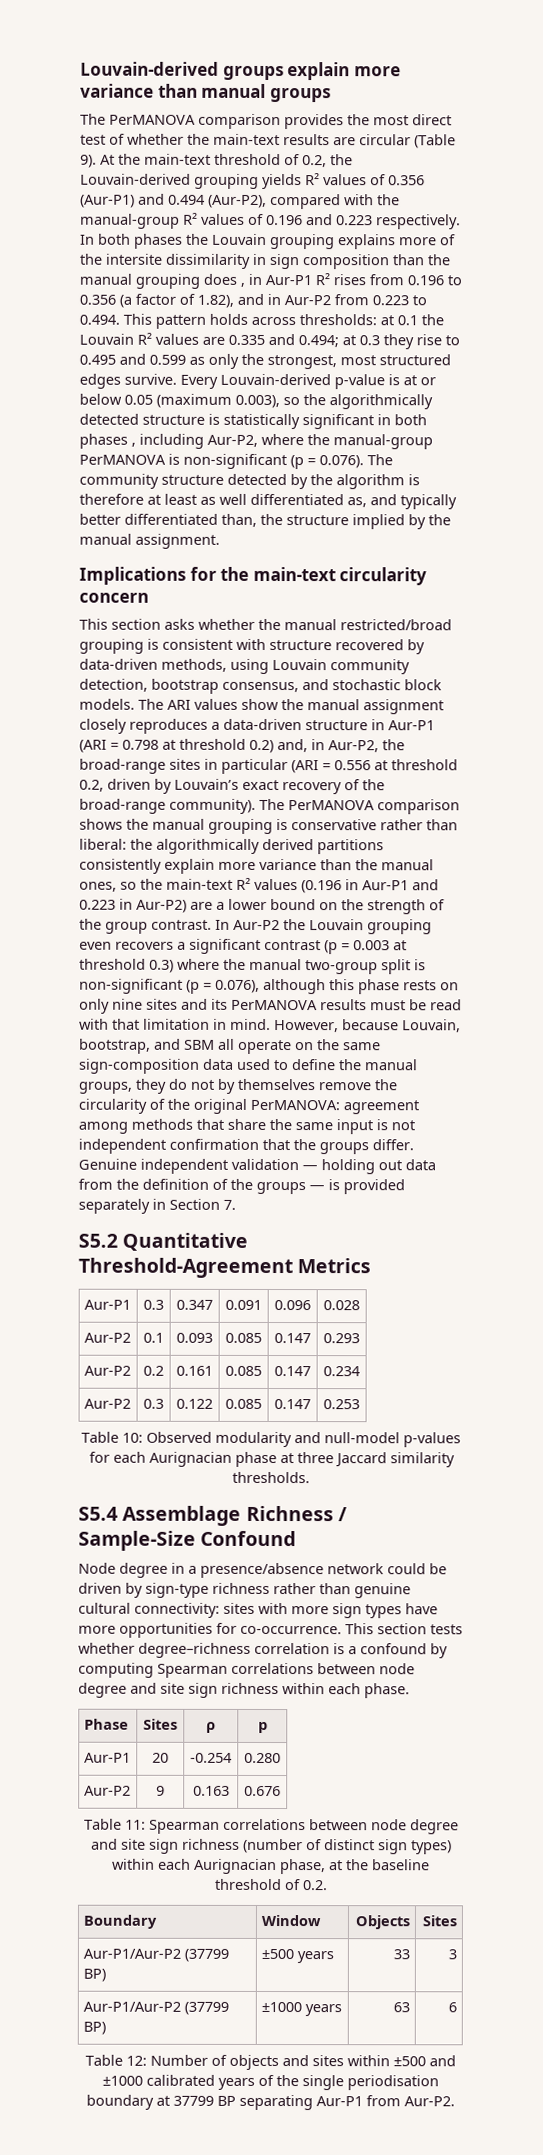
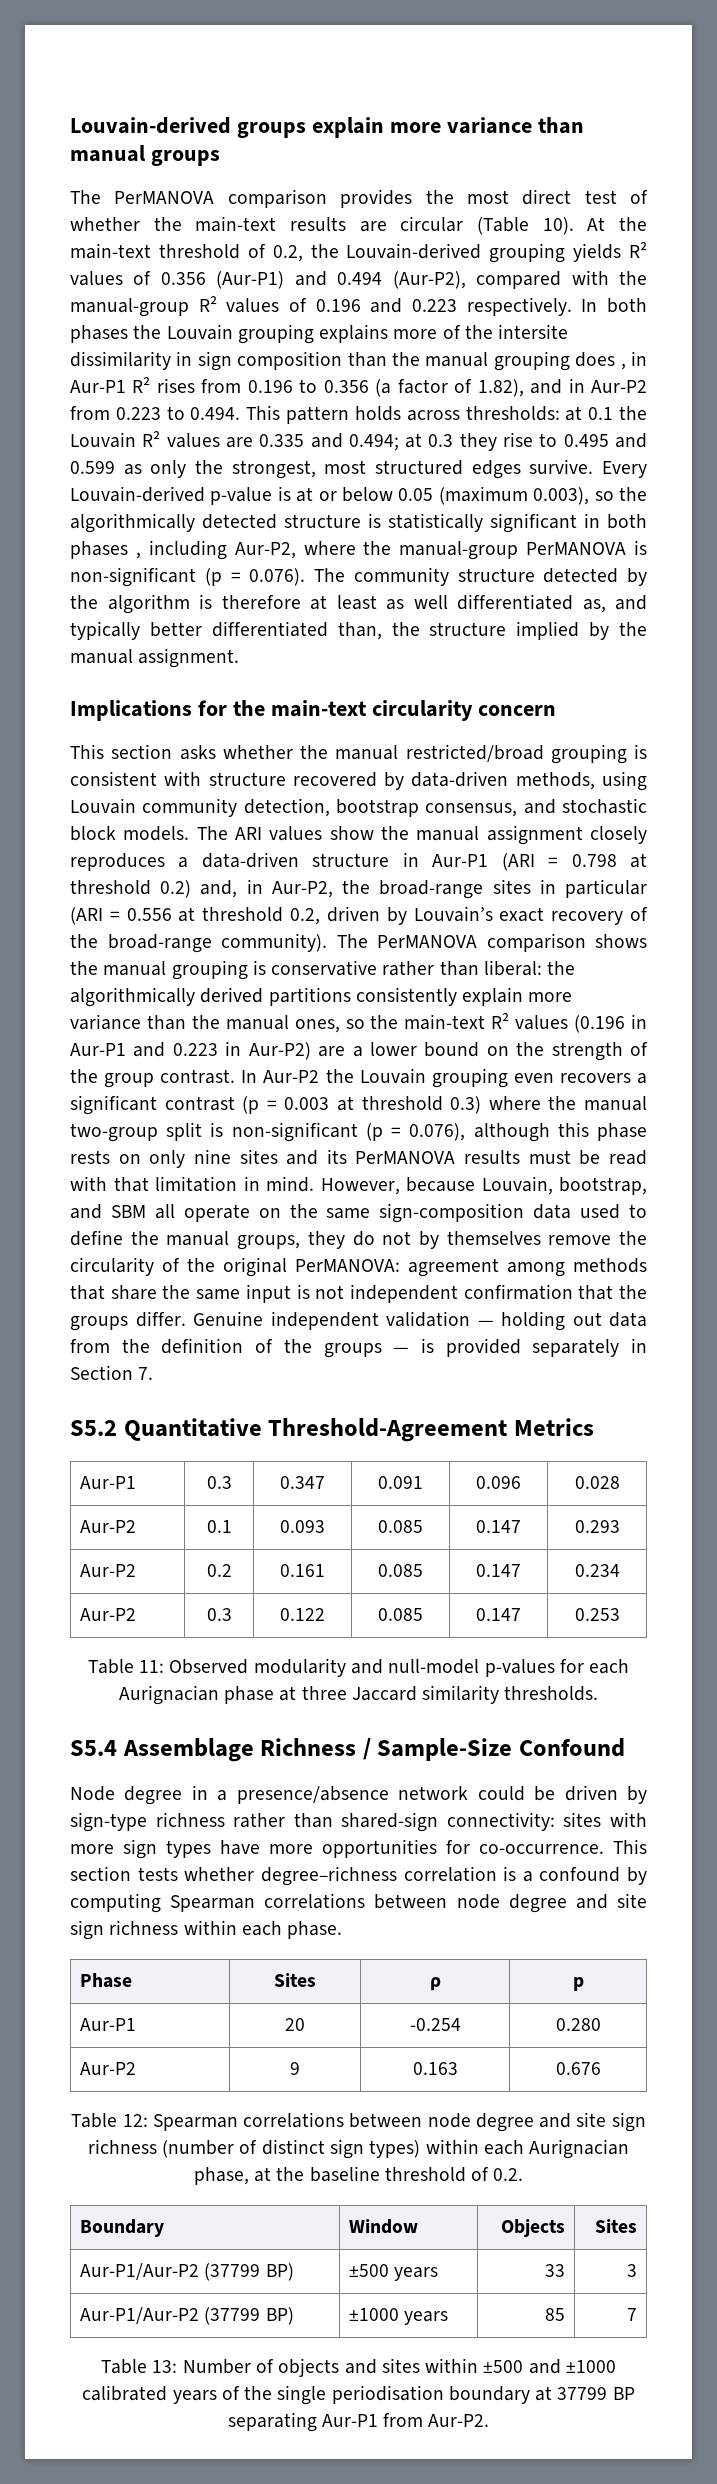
- The PerMANOVA comparison provides the most direct test of whether the main-text results are circular (Table 9).
+ The PerMANOVA comparison provides the most direct test of whether the main-text results are circular (Table 10).
- Table 10: Observed modularity and null-model p-values for each Aurignacian phase at three Jaccard similarity thresholds.
+ Table 11: Observed modularity and null-model p-values for each Aurignacian phase at three Jaccard similarity thresholds.
- Node degree in a presence/absence network could be driven by sign-type richness rather than genuine cultural connectivity: sites with more sign types have more opportunities for co-occurrence.
+ Node degree in a presence/absence network could be driven by sign-type richness rather than shared-sign connectivity: sites with more sign types have more opportunities for co-occurrence.
- Table 11: Spearman correlations between node degree and site sign richness (number of distinct sign types) within each Aurignacian phase, at the baseline threshold of 0.2.
+ Table 12: Spearman correlations between node degree and site sign richness (number of distinct sign types) within each Aurignacian phase, at the baseline threshold of 0.2.
- Aur-P1/Aur-P2 (37799 BP) | ±1000 years | 63 | 6
- Table 12: Number of objects and sites within ±500 and ±1000 calibrated years of the single periodisation boundary at 37799 BP separating Aur-P1 from Aur-P2.
+ Aur-P1/Aur-P2 (37799 BP) | ±1000 years | 85 | 7
+ Table 13: Number of objects and sites within ±500 and ±1000 calibrated years of the single periodisation boundary at 37799 BP separating Aur-P1 from Aur-P2.

